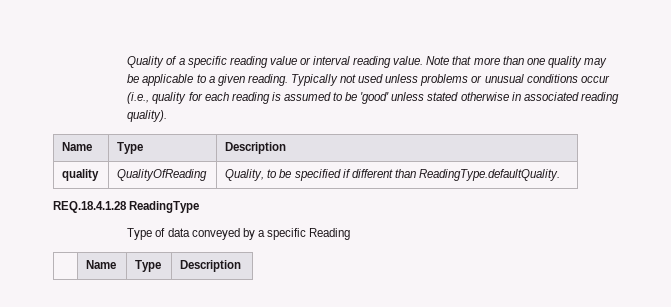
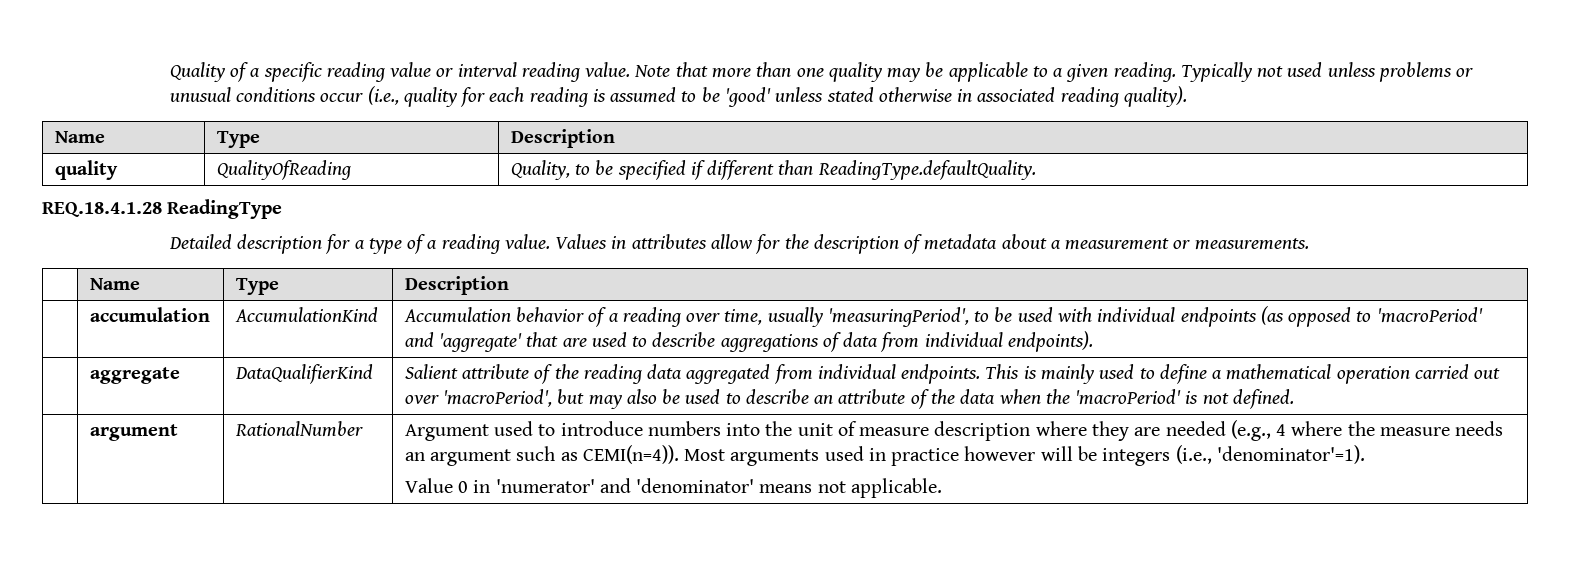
- Type of data conveyed by a specific Reading
+ Detailed description for a type of a reading value. Values in attributes allow for the description of metadata about a measurement or measurements.
  | Name | Type | Description
+ | accumulation | AccumulationKind | Accumulation behavior of a reading over time, usually 'measuringPeriod', to be used with individual endpoints (as opposed to 'macroPeriod' and 'aggregate' that are used to describe aggregations of data from individual endpoints).
+ | aggregate | DataQualifierKind | Salient attribute of the reading data aggregated from individual endpoints. This is mainly used to define a mathematical operation carried out over 'macroPeriod', but may also be used to describe an attribute of the data when the 'macroPeriod' is not defined.
+ | argument | RationalNumber | Argument used to introduce numbers into the unit of measure description where they are needed (e.g., 4 where the measure needs an argument such as CEMI(n=4)). Most arguments used in practice however will be integers (i.e., 'denominator'=1).
+ Value 0 in 'numerator' and 'denominator' means not applicable.

